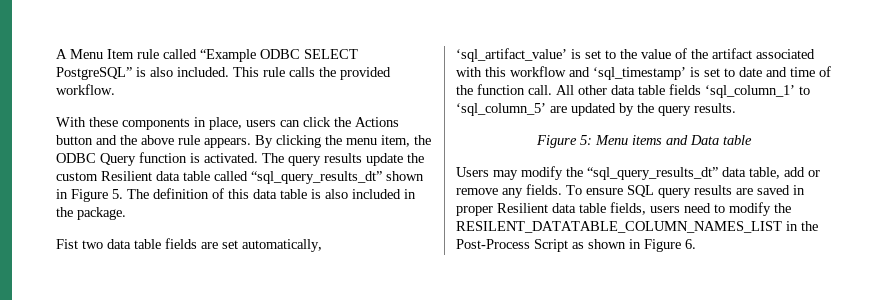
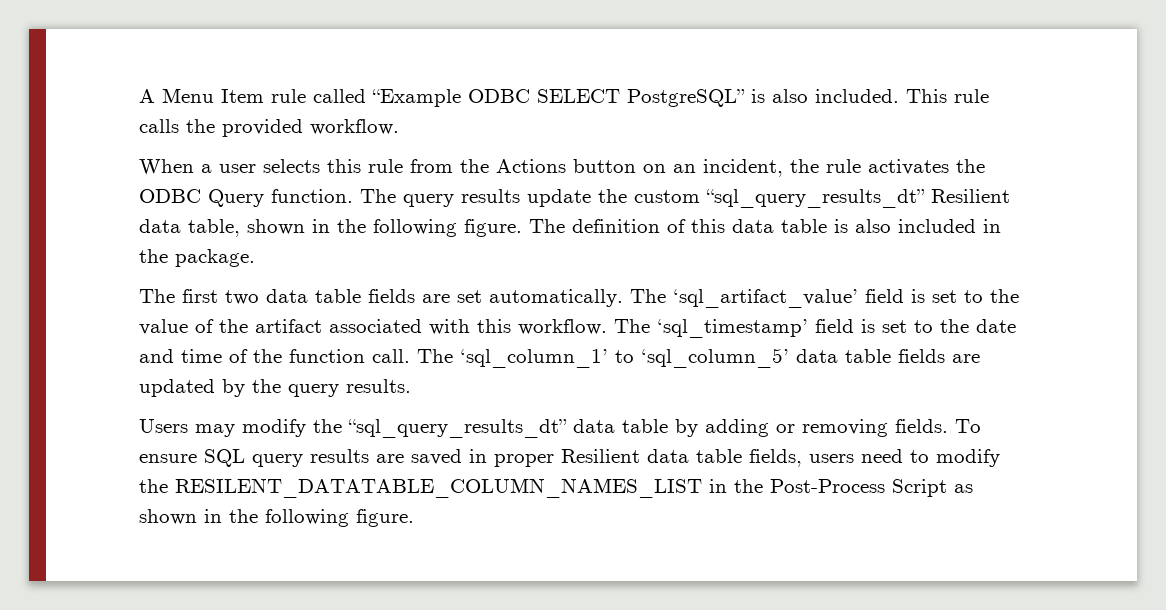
- With these components in place, users can click the Actions button and the above rule appears. By clicking the menu item, the ODBC Query function is activated.
+ When a user selects this rule from the Actions button on an incident, the rule activates the ODBC Query function.
- The query results update the custom Resilient data table called “sql_query_results_dt” shown in Figure 5. The definition of this data table is also included in the package.
+ The query results update the custom “sql_query_results_dt” Resilient data table, shown in the following figure. The definition of this data table is also included in the package.
- Fist two data table fields are set automatically, ‘sql_artifact_value’ is set to the value of the artifact associated with this workflow and ‘sql_timestamp’ is set to date and time of the function call.
+ The first two data table fields are set automatically. The ‘sql_artifact_value’ field is set to the value of the artifact associated with this workflow. The ‘sql_timestamp’ field is set to the date and time of the function call.
- All other data table fields ‘sql_column_1’ to ‘sql_column_5’ are updated by the query results.
+ The ‘sql_column_1’ to ‘sql_column_5’ data table fields are updated by the query results.
- Figure 5: Menu items and Data table
- Users may modify the “sql_query_results_dt” data table, add or remove any fields.
+ Users may modify the “sql_query_results_dt” data table by adding or removing fields.
- To ensure SQL query results are saved in proper Resilient data table fields, users need to modify the RESILENT_DATATABLE_COLUMN_NAMES_LIST in the Post-Process Script as shown in Figure 6.
+ To ensure SQL query results are saved in proper Resilient data table fields, users need to modify the RESILENT_DATATABLE_COLUMN_NAMES_LIST in the Post-Process Script as shown in the following figure.

